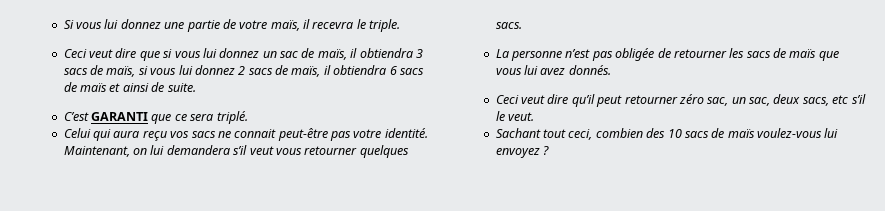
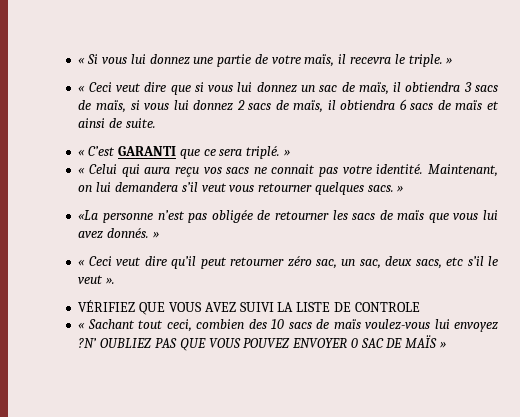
- Si vous lui donnez une partie de votre maïs, il recevra le triple.
- Ceci veut dire que si vous lui donnez un sac de maïs, il obtiendra 3 sacs de maïs, si vous lui donnez 2 sacs de maïs, il obtiendra 6 sacs de maïs et ainsi de suite.
+ « Si vous lui donnez une partie de votre maïs, il recevra le triple. »
+ « Ceci veut dire que si vous lui donnez un sac de maïs, il obtiendra 3 sacs de maïs, si vous lui donnez 2 sacs de maïs, il obtiendra 6 sacs de maïs et ainsi de suite.
- C’est GARANTI que ce sera triplé.
- Celui qui aura reçu vos sacs ne connait peut-être pas votre identité.
+ « C’est GARANTI que ce sera triplé. »
+ « Celui qui aura reçu vos sacs ne connait pas votre identité.
- Maintenant, on lui demandera s’il veut vous retourner quelques sacs.
- La personne n’est pas obligée de retourner les sacs de maïs que vous lui avez donnés.
- Ceci veut dire qu’il peut retourner zéro sac, un sac, deux sacs, etc s’il le veut.
- Sachant tout ceci, combien des 10 sacs de maïs voulez-vous lui envoyez ?
+ Maintenant, on lui demandera s’il veut vous retourner quelques sacs. »
+ «La personne n’est pas obligée de retourner les sacs de maïs que vous lui avez donnés. »
+ « Ceci veut dire qu’il peut retourner zéro sac, un sac, deux sacs, etc s’il le veut ».
+ VÉRIFIEZ QUE VOUS AVEZ SUIVI LA LISTE DE CONTROLE
+ « Sachant tout ceci, combien des 10 sacs de maïs voulez-vous lui envoyez ?N’ OUBLIEZ PAS QUE VOUS POUVEZ ENVOYER 0 SAC DE MAÏS »

